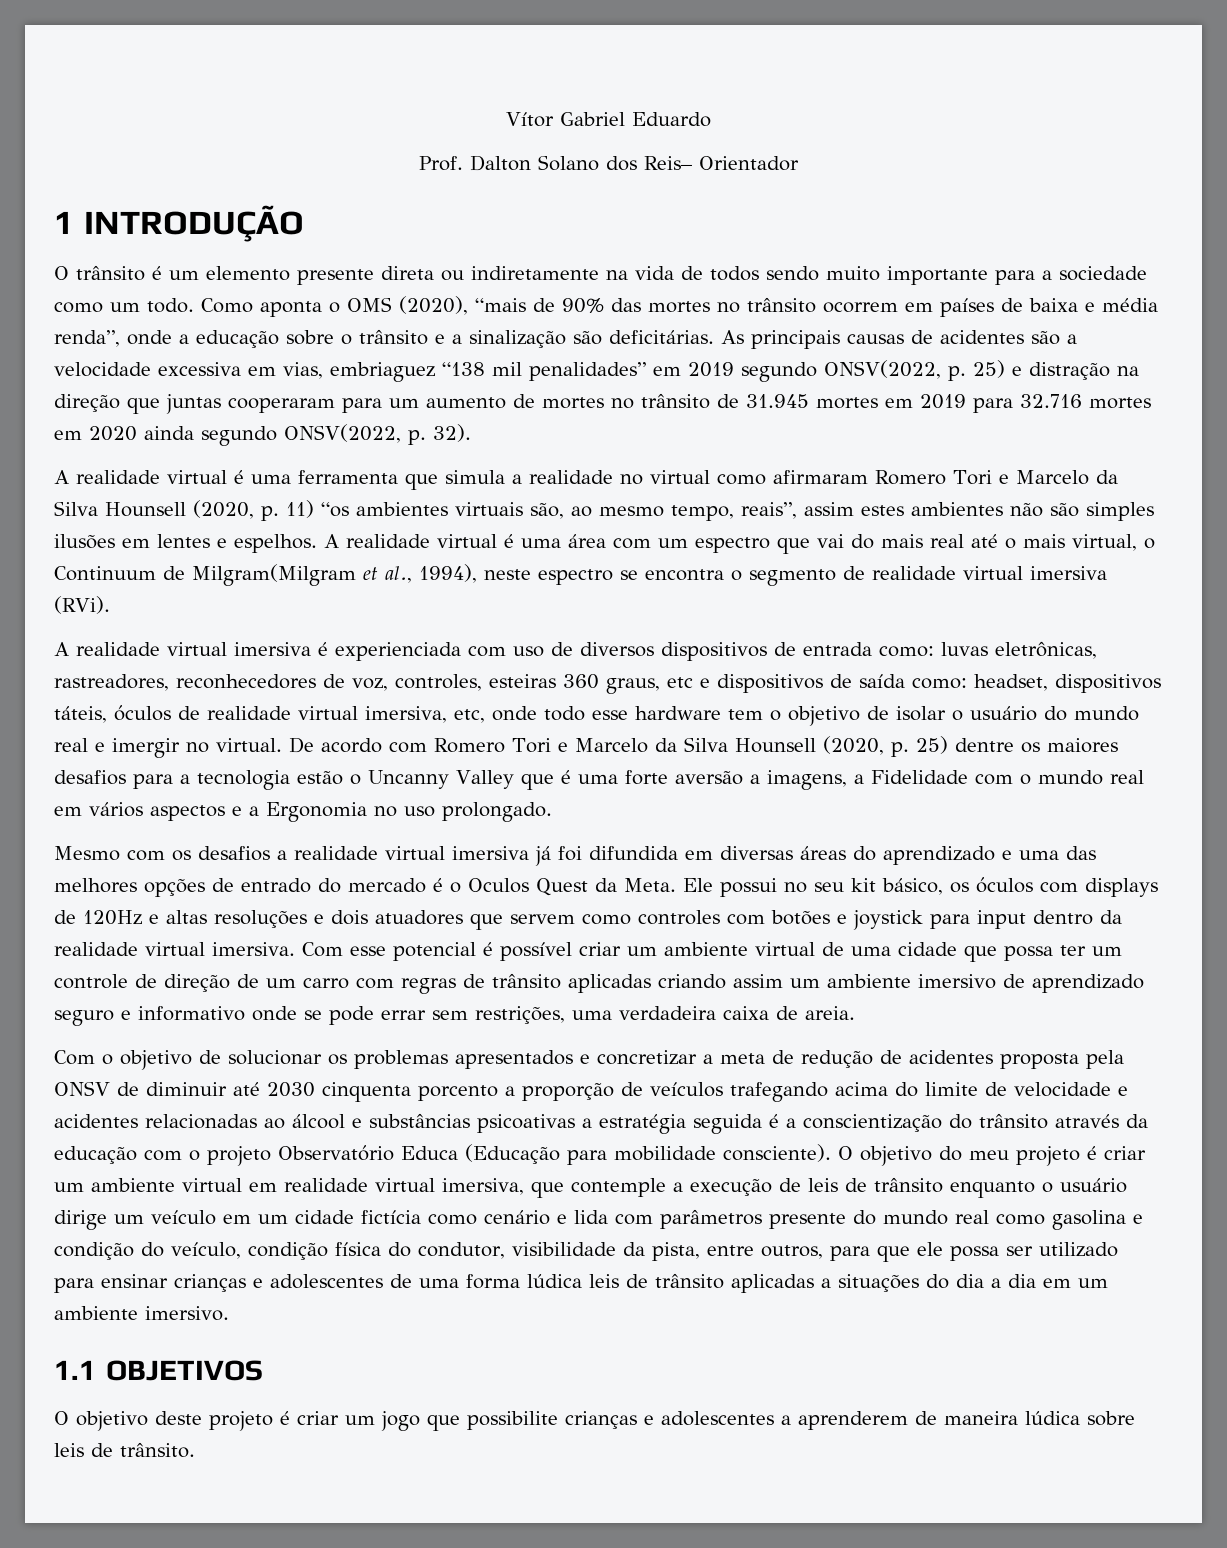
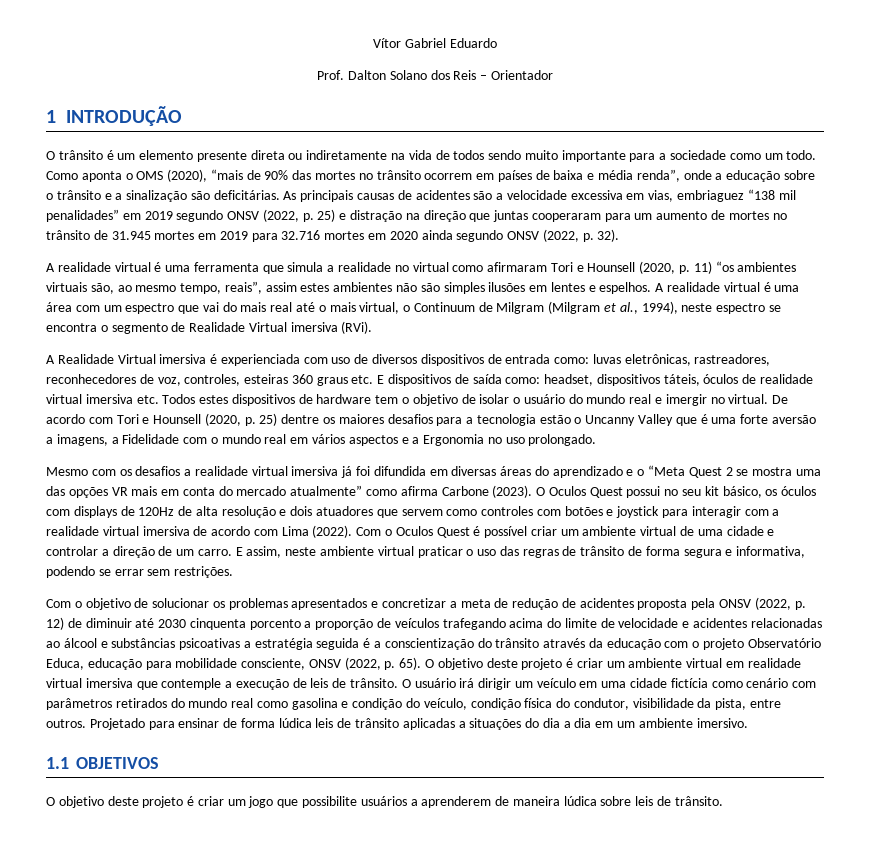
- Prof. Dalton Solano dos Reis– Orientador
+ Prof. Dalton Solano dos Reis – Orientador
- As principais causas de acidentes são a velocidade excessiva em vias, embriaguez “138 mil penalidades” em 2019 segundo ONSV(2022, p. 25) e distração na direção que juntas cooperaram para um aumento de mortes no trânsito de 31.945 mortes em 2019 para 32.716 mortes em 2020 ainda segundo ONSV(2022, p. 32).
+ As principais causas de acidentes são a velocidade excessiva em vias, embriaguez “138 mil penalidades” em 2019 segundo ONSV (2022, p. 25) e distração na direção que juntas cooperaram para um aumento de mortes no trânsito de 31.945 mortes em 2019 para 32.716 mortes em 2020 ainda segundo ONSV (2022, p. 32).
- A realidade virtual é uma ferramenta que simula a realidade no virtual como afirmaram Romero Tori e Marcelo da Silva Hounsell (2020, p. 11) “os ambientes virtuais são, ao mesmo tempo, reais”, assim estes ambientes não são simples ilusões em lentes e espelhos.
+ A realidade virtual é uma ferramenta que simula a realidade no virtual como afirmaram Tori e Hounsell (2020, p. 11) “os ambientes virtuais são, ao mesmo tempo, reais”, assim estes ambientes não são simples ilusões em lentes e espelhos.
- A realidade virtual é uma área com um espectro que vai do mais real até o mais virtual, o Continuum de Milgram(Milgram et al., 1994), neste espectro se encontra o segmento de realidade virtual imersiva (RVi).
+ A realidade virtual é uma área com um espectro que vai do mais real até o mais virtual, o Continuum de Milgram (Milgram et al., 1994), neste espectro se encontra o segmento de Realidade Virtual imersiva (RVi).
- A realidade virtual imersiva é experienciada com uso de diversos dispositivos de entrada como: luvas eletrônicas, rastreadores, reconhecedores de voz, controles, esteiras 360 graus, etc e dispositivos de saída como: headset, dispositivos táteis, óculos de realidade virtual imersiva, etc, onde todo esse hardware tem o objetivo de isolar o usuário do mundo real e imergir no virtual.
+ A Realidade Virtual imersiva é experienciada com uso de diversos dispositivos de entrada como: luvas eletrônicas, rastreadores, reconhecedores de voz, controles, esteiras 360 graus etc. E dispositivos de saída como: headset, dispositivos táteis, óculos de realidade virtual imersiva etc. Todos estes dispositivos de hardware tem o objetivo de isolar o usuário do mundo real e imergir no virtual.
- De acordo com Romero Tori e Marcelo da Silva Hounsell (2020, p. 25) dentre os maiores desafios para a tecnologia estão o Uncanny Valley que é uma forte aversão a imagens, a Fidelidade com o mundo real em vários aspectos e a Ergonomia no uso prolongado.
+ De acordo com Tori e Hounsell (2020, p. 25) dentre os maiores desafios para a tecnologia estão o Uncanny Valley que é uma forte aversão a imagens, a Fidelidade com o mundo real em vários aspectos e a Ergonomia no uso prolongado.
- Mesmo com os desafios a realidade virtual imersiva já foi difundida em diversas áreas do aprendizado e uma das melhores opções de entrado do mercado é o Oculos Quest da Meta. Ele possui no seu kit básico, os óculos com displays de 120Hz e altas resoluções e dois atuadores que servem como controles com botões e joystick para input dentro da realidade virtual imersiva. Com esse potencial é possível criar um ambiente virtual de uma cidade que possa ter um controle de direção de um carro com regras de trânsito aplicadas criando assim um ambiente imersivo de aprendizado seguro e informativo onde se pode errar sem restrições, uma verdadeira caixa de areia.
+ Mesmo com os desafios a realidade virtual imersiva já foi difundida em diversas áreas do aprendizado e o “Meta Quest 2 se mostra uma das opções VR mais em conta do mercado atualmente” como afirma Carbone (2023). O Oculos Quest possui no seu kit básico, os óculos com displays de 120Hz de alta resolução e dois atuadores que servem como controles com botões e joystick para interagir com a realidade virtual imersiva de acordo com Lima (2022). Com o Oculos Quest é possível criar um ambiente virtual de uma cidade e controlar a direção de um carro. E assim, neste ambiente virtual praticar o uso das regras de trânsito de forma segura e informativa, podendo se errar sem restrições.
- Com o objetivo de solucionar os problemas apresentados e concretizar a meta de redução de acidentes proposta pela ONSV de diminuir até 2030 cinquenta porcento a proporção de veículos trafegando acima do limite de velocidade e acidentes relacionadas ao álcool e substâncias psicoativas a estratégia seguida é a conscientização do trânsito através da educação com o projeto Observatório Educa (Educação para mobilidade consciente). O objetivo do meu projeto é criar um ambiente virtual em realidade virtual imersiva, que contemple a execução de leis de trânsito enquanto o usuário dirige um veículo em um cidade fictícia como cenário e lida com parâmetros presente do mundo real como gasolina e condição do veículo, condição física do condutor, visibilidade da pista, entre outros, para que ele possa ser utilizado para ensinar crianças e adolescentes de uma forma lúdica leis de trânsito aplicadas a situações do dia a dia em um ambiente imersivo.
+ Com o objetivo de solucionar os problemas apresentados e concretizar a meta de redução de acidentes proposta pela ONSV (2022, p. 12) de diminuir até 2030 cinquenta porcento a proporção de veículos trafegando acima do limite de velocidade e acidentes relacionadas ao álcool e substâncias psicoativas a estratégia seguida é a conscientização do trânsito através da educação com o projeto Observatório Educa, educação para mobilidade consciente, ONSV (2022, p. 65). O objetivo deste projeto é criar um ambiente virtual em realidade virtual imersiva que contemple a execução de leis de trânsito. O usuário irá dirigir um veículo em uma cidade fictícia como cenário com parâmetros retirados do mundo real como gasolina e condição do veículo, condição física do condutor, visibilidade da pista, entre outros. Projetado para ensinar de forma lúdica leis de trânsito aplicadas a situações do dia a dia em um ambiente imersivo.
- O objetivo deste projeto é criar um jogo que possibilite crianças e adolescentes a aprenderem de maneira lúdica sobre leis de trânsito.
+ O objetivo deste projeto é criar um jogo que possibilite usuários a aprenderem de maneira lúdica sobre leis de trânsito.

